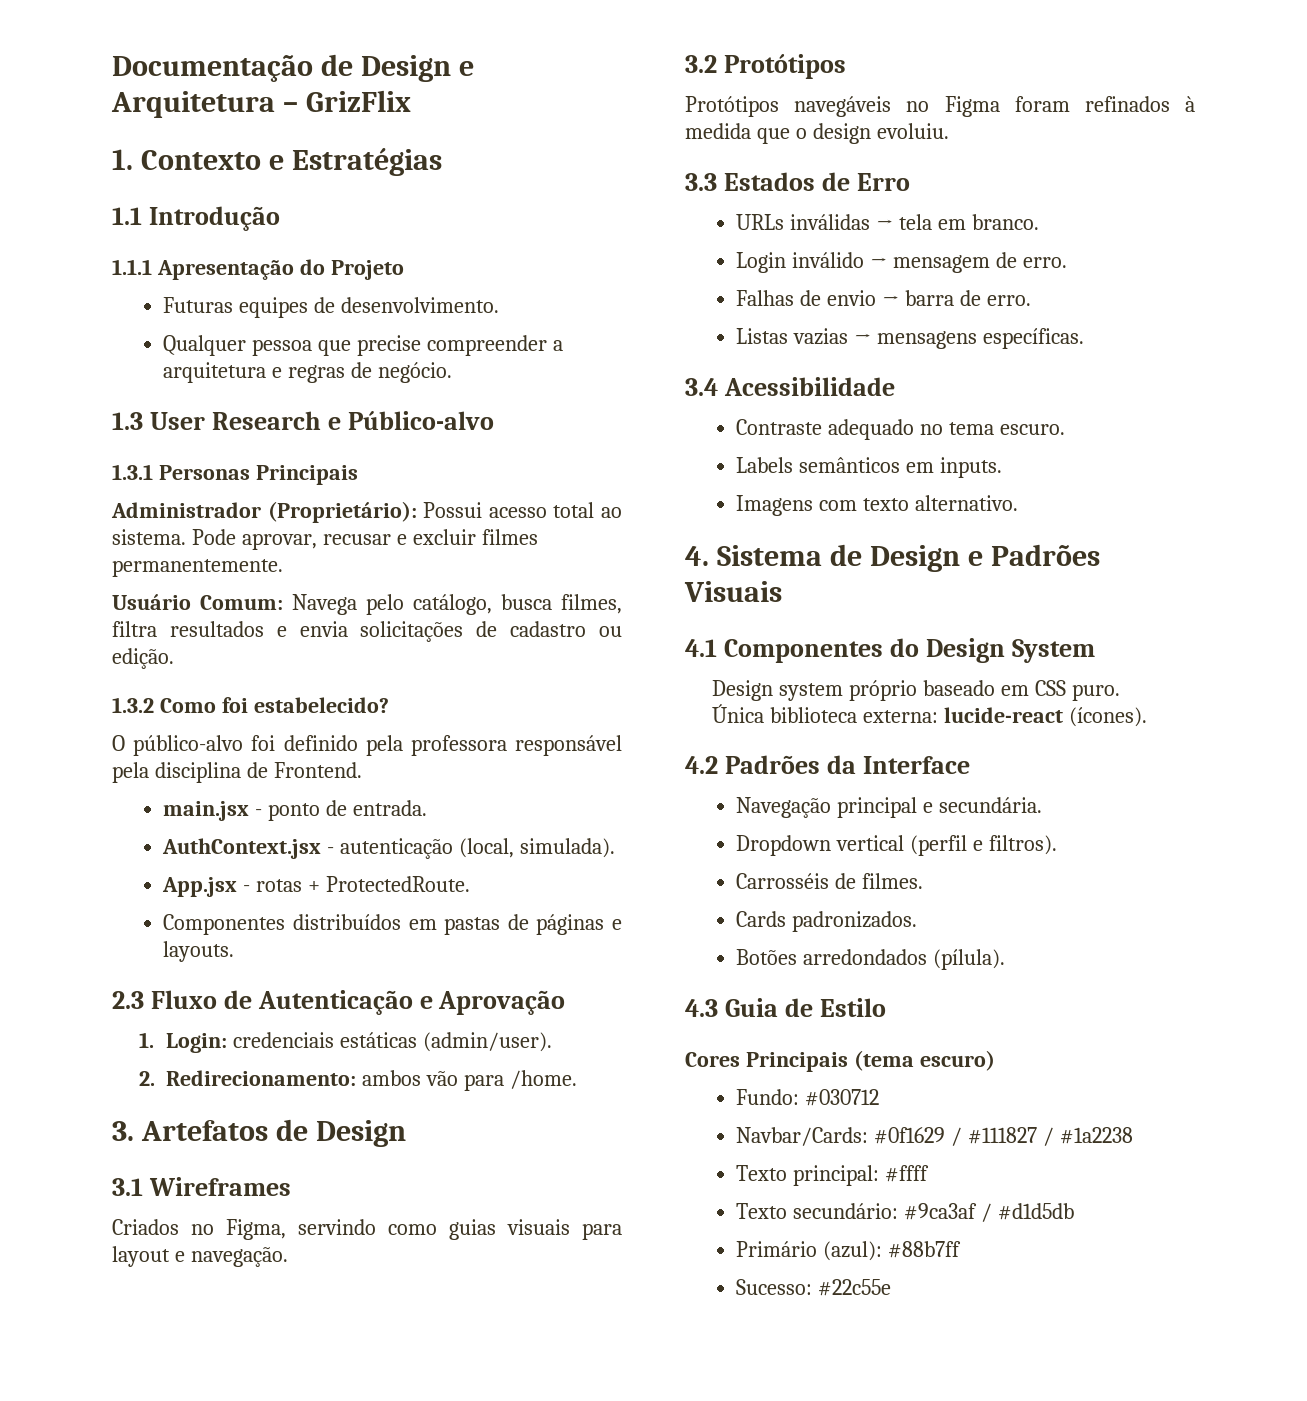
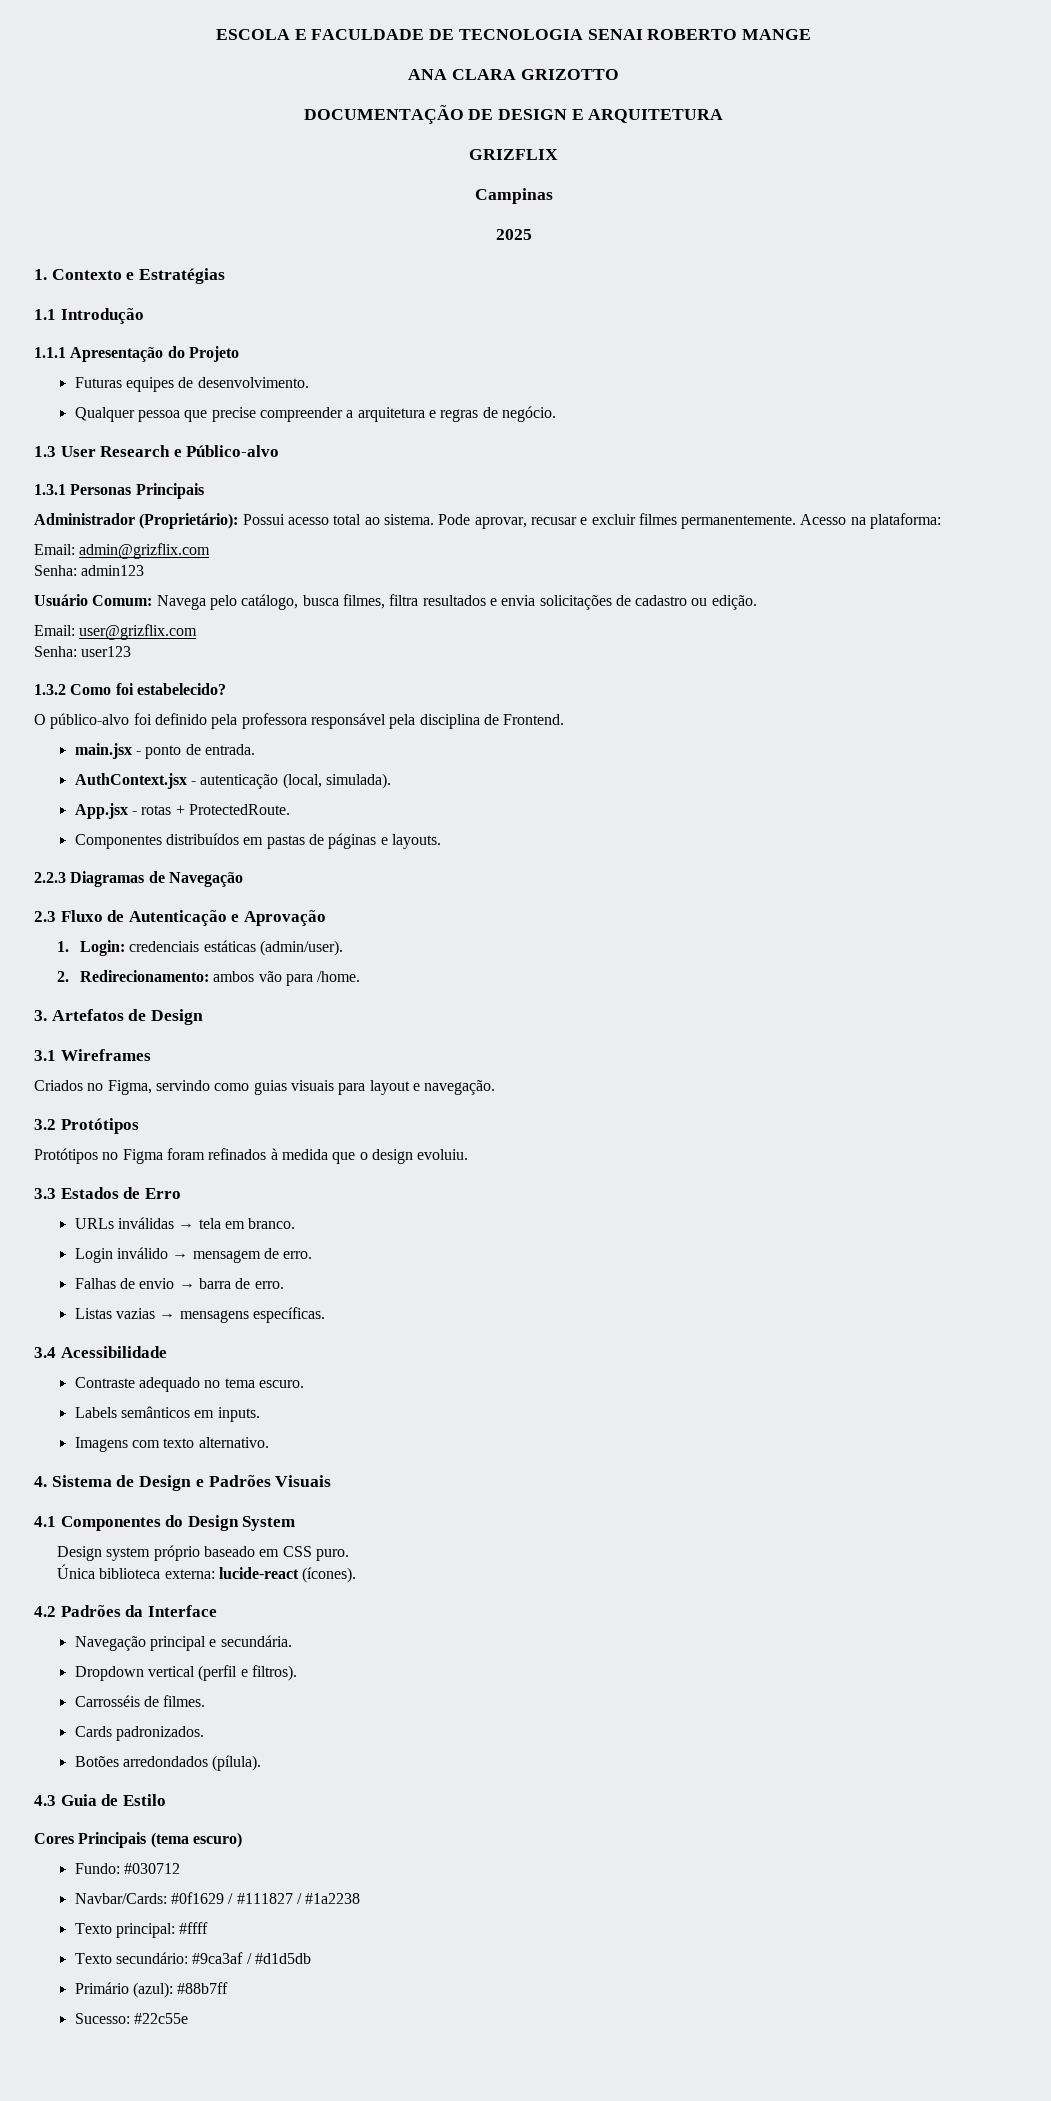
- Documentação de Design e Arquitetura – GrizFlix
+ ESCOLA E FACULDADE DE TECNOLOGIA SENAI ROBERTO MANGE
+ ANA CLARA GRIZOTTO
+ DOCUMENTAÇÃO DE DESIGN E ARQUITETURA
+ GRIZFLIX
+ Campinas
+ 2025
+ Acesso na plataforma:
+ Email: admin@grizflix.com
+ Senha: admin123
+ Email: user@grizflix.com
+ Senha: user123
+ 2.2.3 Diagramas de Navegação
- Protótipos navegáveis no Figma foram refinados à medida que o design evoluiu.
+ Protótipos no Figma foram refinados à medida que o design evoluiu.

